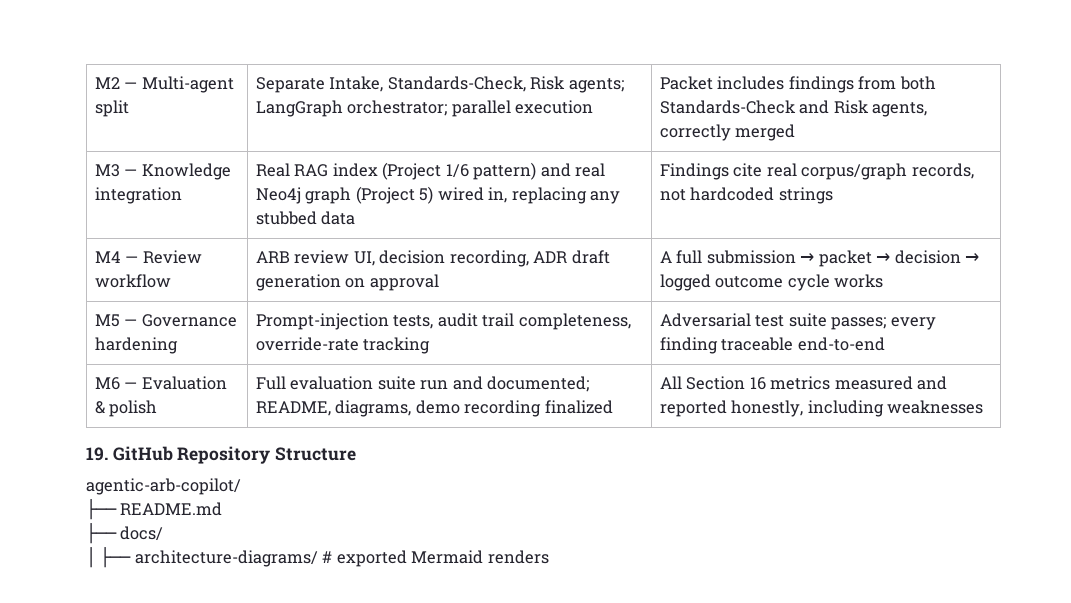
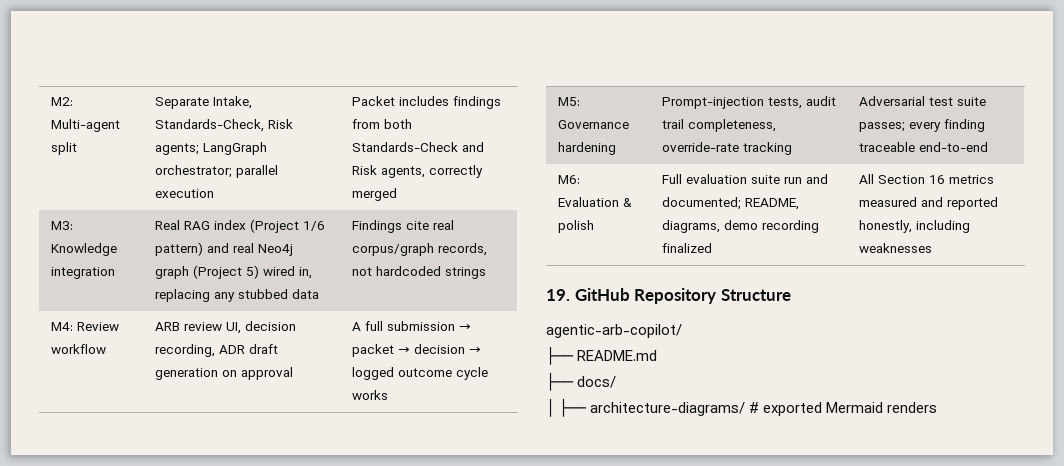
- M2 — Multi-agent split | Separate Intake, Standards-Check, Risk agents; LangGraph orchestrator; parallel execution | Packet includes findings from both Standards-Check and Risk agents, correctly merged
+ M2: Multi-agent split | Separate Intake, Standards-Check, Risk agents; LangGraph orchestrator; parallel execution | Packet includes findings from both Standards-Check and Risk agents, correctly merged
- M3 — Knowledge integration | Real RAG index (Project 1/6 pattern) and real Neo4j graph (Project 5) wired in, replacing any stubbed data | Findings cite real corpus/graph records, not hardcoded strings
+ M3: Knowledge integration | Real RAG index (Project 1/6 pattern) and real Neo4j graph (Project 5) wired in, replacing any stubbed data | Findings cite real corpus/graph records, not hardcoded strings
- M4 — Review workflow | ARB review UI, decision recording, ADR draft generation on approval | A full submission → packet → decision → logged outcome cycle works
+ M4: Review workflow | ARB review UI, decision recording, ADR draft generation on approval | A full submission → packet → decision → logged outcome cycle works
- M5 — Governance hardening | Prompt-injection tests, audit trail completeness, override-rate tracking | Adversarial test suite passes; every finding traceable end-to-end
+ M5: Governance hardening | Prompt-injection tests, audit trail completeness, override-rate tracking | Adversarial test suite passes; every finding traceable end-to-end
- M6 — Evaluation & polish | Full evaluation suite run and documented; README, diagrams, demo recording finalized | All Section 16 metrics measured and reported honestly, including weaknesses
+ M6: Evaluation & polish | Full evaluation suite run and documented; README, diagrams, demo recording finalized | All Section 16 metrics measured and reported honestly, including weaknesses

